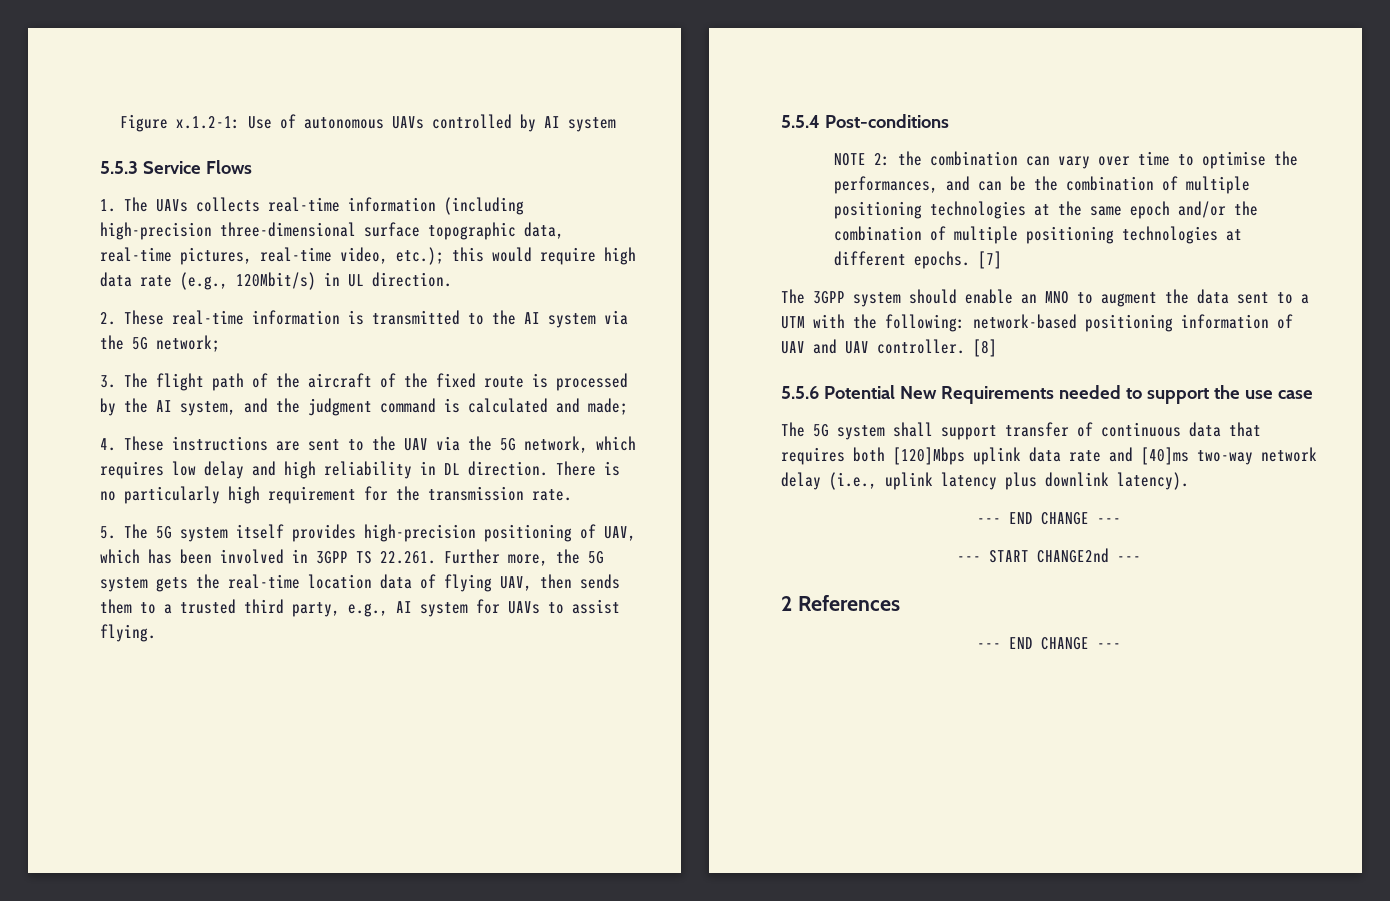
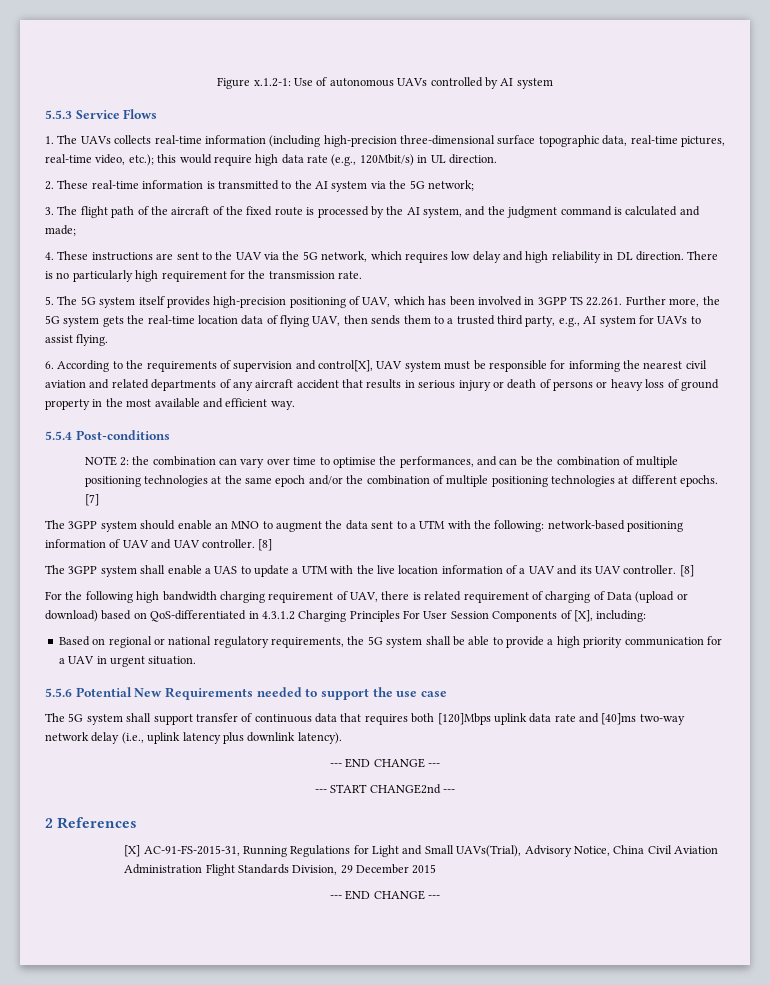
+ 6. According to the requirements of supervision and control[X], UAV system must be responsible for informing the nearest civil aviation and related departments of any aircraft accident that results in serious injury or death of persons or heavy loss of ground property in the most available and efficient way.
+ The 3GPP system shall enable a UAS to update a UTM with the live location information of a UAV and its UAV controller. [8]
+ For the following high bandwidth charging requirement of UAV, there is related requirement of charging of Data (upload or download) based on QoS-differentiated in 4.3.1.2 Charging Principles For User Session Components of [X], including:
+ Based on regional or national regulatory requirements, the 5G system shall be able to provide a high priority communication for a UAV in urgent situation.
+ [X] AC-91-FS-2015-31, Running Regulations for Light and Small UAVs(Trial), Advisory Notice, China Civil Aviation Administration Flight Standards Division, 29 December 2015

